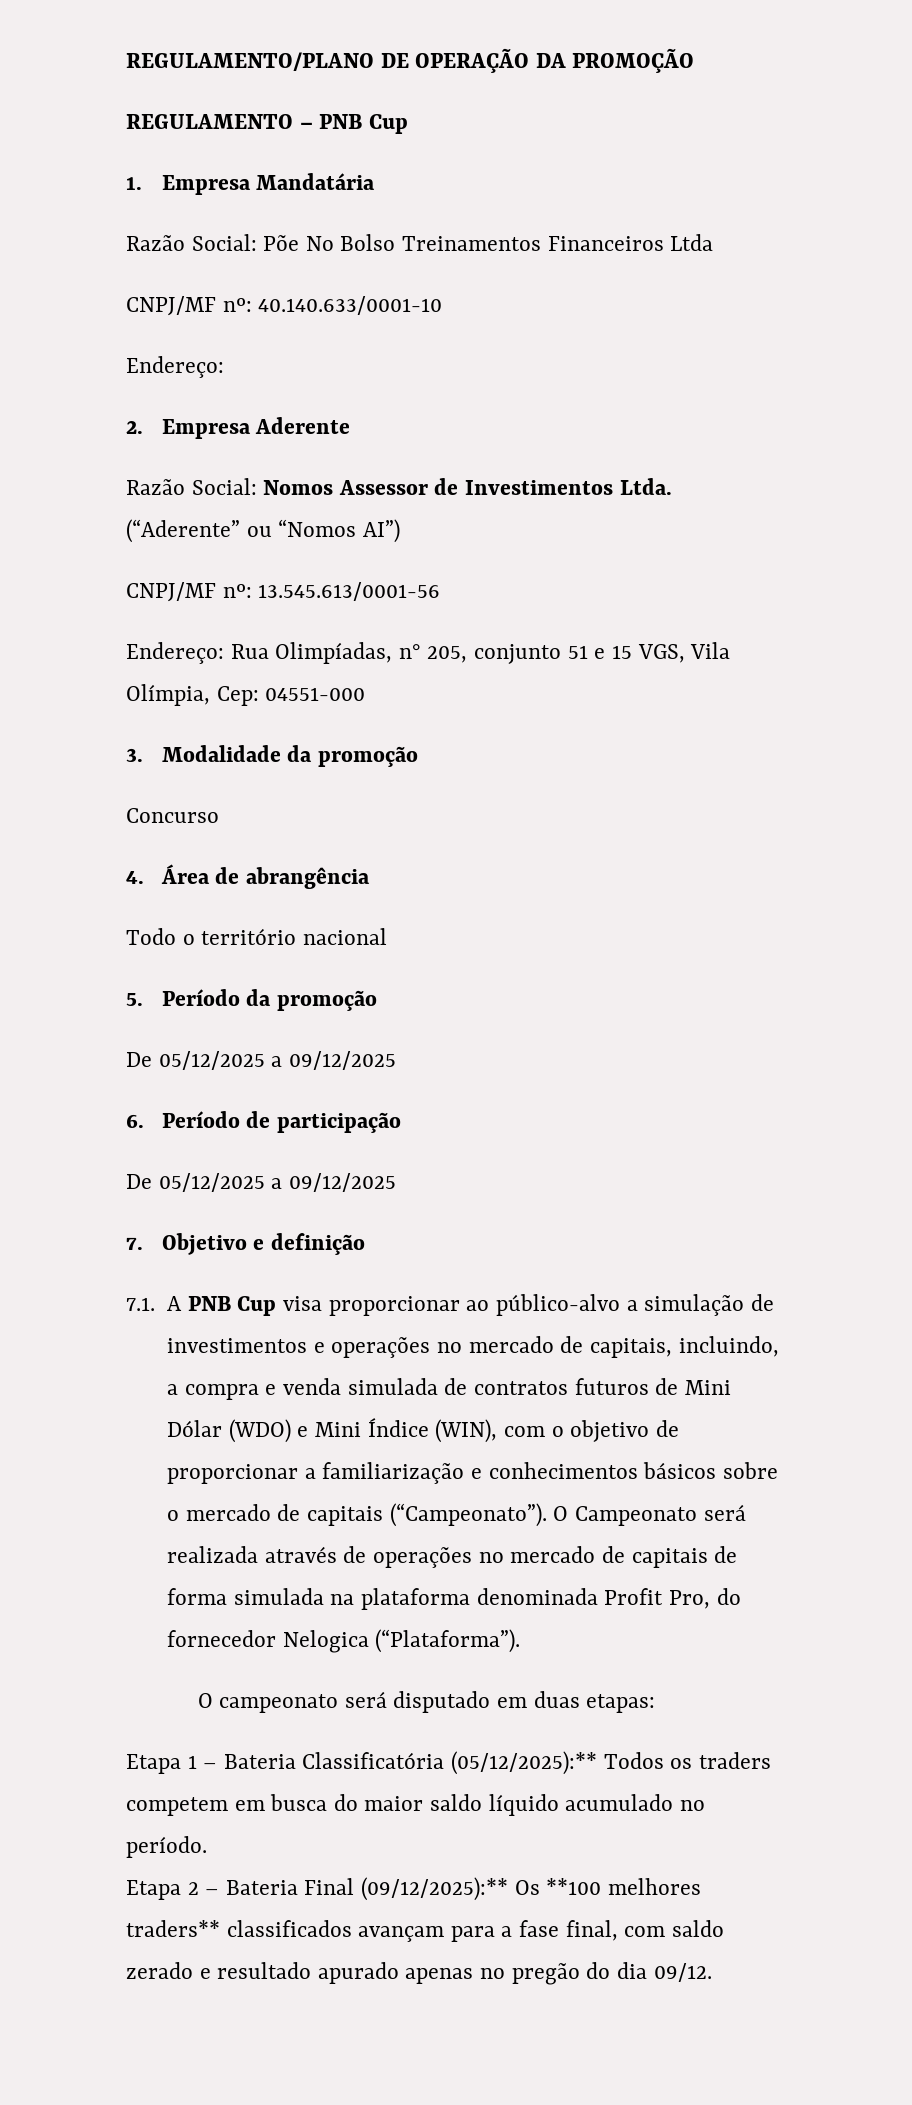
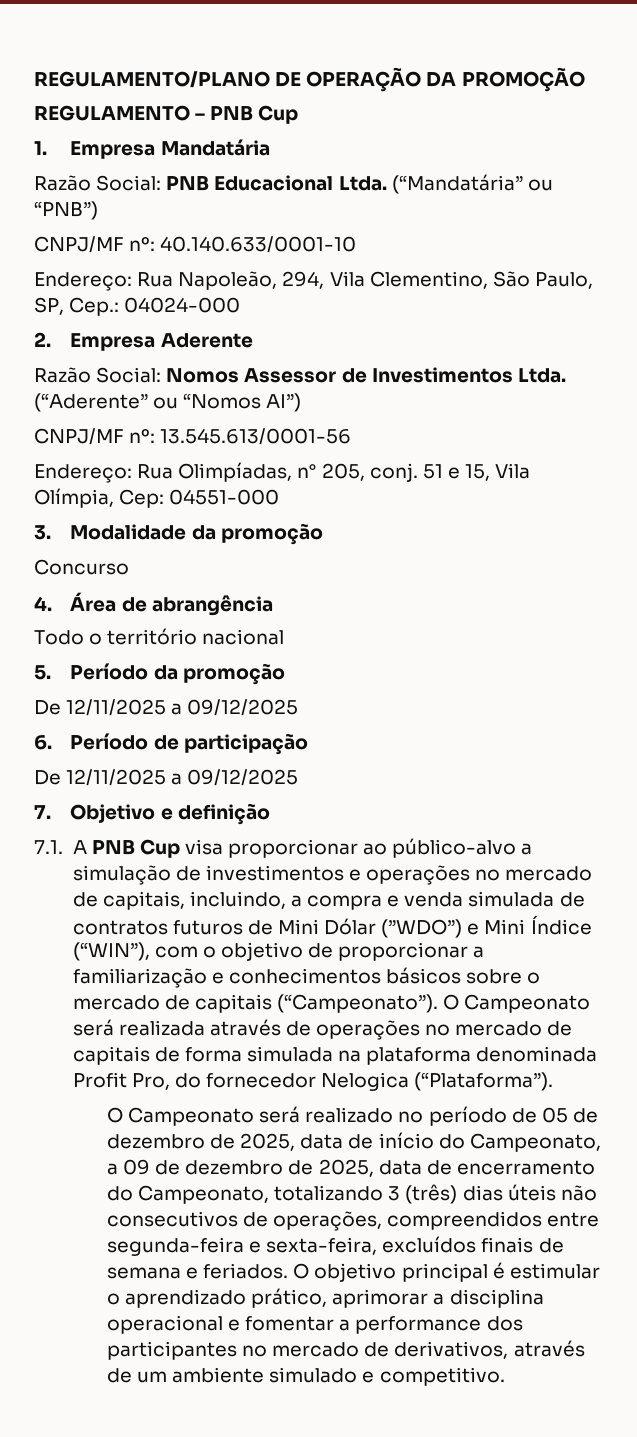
- Razão Social: Põe No Bolso Treinamentos Financeiros Ltda
+ Razão Social: PNB Educacional Ltda. (“Mandatária” ou “PNB”)
  CNPJ/MF nº: 40.140.633/0001-10
- Endereço:
+ Endereço: Rua Napoleão, 294, Vila Clementino, São Paulo, SP, Cep.: 04024-000
- Endereço: Rua Olimpíadas, n° 205, conjunto 51 e 15 VGS, Vila Olímpia, Cep: 04551-000
+ Endereço: Rua Olimpíadas, n° 205, conj. 51 e 15, Vila Olímpia, Cep: 04551-000
  5. Período da promoção
- De 05/12/2025 a 09/12/2025
+ De 12/11/2025 a 09/12/2025
  6. Período de participação
- De 05/12/2025 a 09/12/2025
+ De 12/11/2025 a 09/12/2025
- 7.1. A PNB Cup visa proporcionar ao público-alvo a simulação de investimentos e operações no mercado de capitais, incluindo, a compra e venda simulada de contratos futuros de Mini Dólar (WDO) e Mini Índice (WIN), com o objetivo de proporcionar a familiarização e conhecimentos básicos sobre o mercado de capitais (“Campeonato”).
+ 7.1. A PNB Cup visa proporcionar ao público-alvo a simulação de investimentos e operações no mercado de capitais, incluindo, a compra e venda simulada de contratos futuros de Mini Dólar (”WDO”) e Mini Índice (“WIN”), com o objetivo de proporcionar a familiarização e conhecimentos básicos sobre o mercado de capitais (“Campeonato”).
- O campeonato será disputado em duas etapas:
- Etapa 1 – Bateria Classificatória (05/12/2025):** Todos os traders competem em busca do maior saldo líquido acumulado no período.
- Etapa 2 – Bateria Final (09/12/2025):** Os **100 melhores traders** classificados avançam para a fase final, com saldo zerado e resultado apurado apenas no pregão do dia 09/12.
+ O Campeonato será realizado no período de 05 de dezembro de 2025, data de início do Campeonato, a 09 de dezembro de 2025, data de encerramento do Campeonato, totalizando 3 (três) dias úteis não consecutivos de operações, compreendidos entre segunda-feira e sexta-feira, excluídos finais de semana e feriados. O objetivo principal é estimular o aprendizado prático, aprimorar a disciplina operacional e fomentar a performance dos participantes no mercado de derivativos, através de um ambiente simulado e competitivo.

